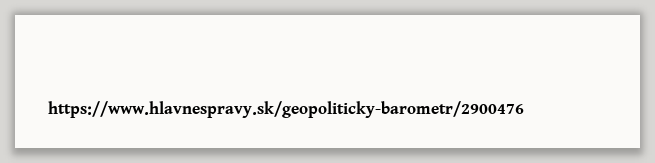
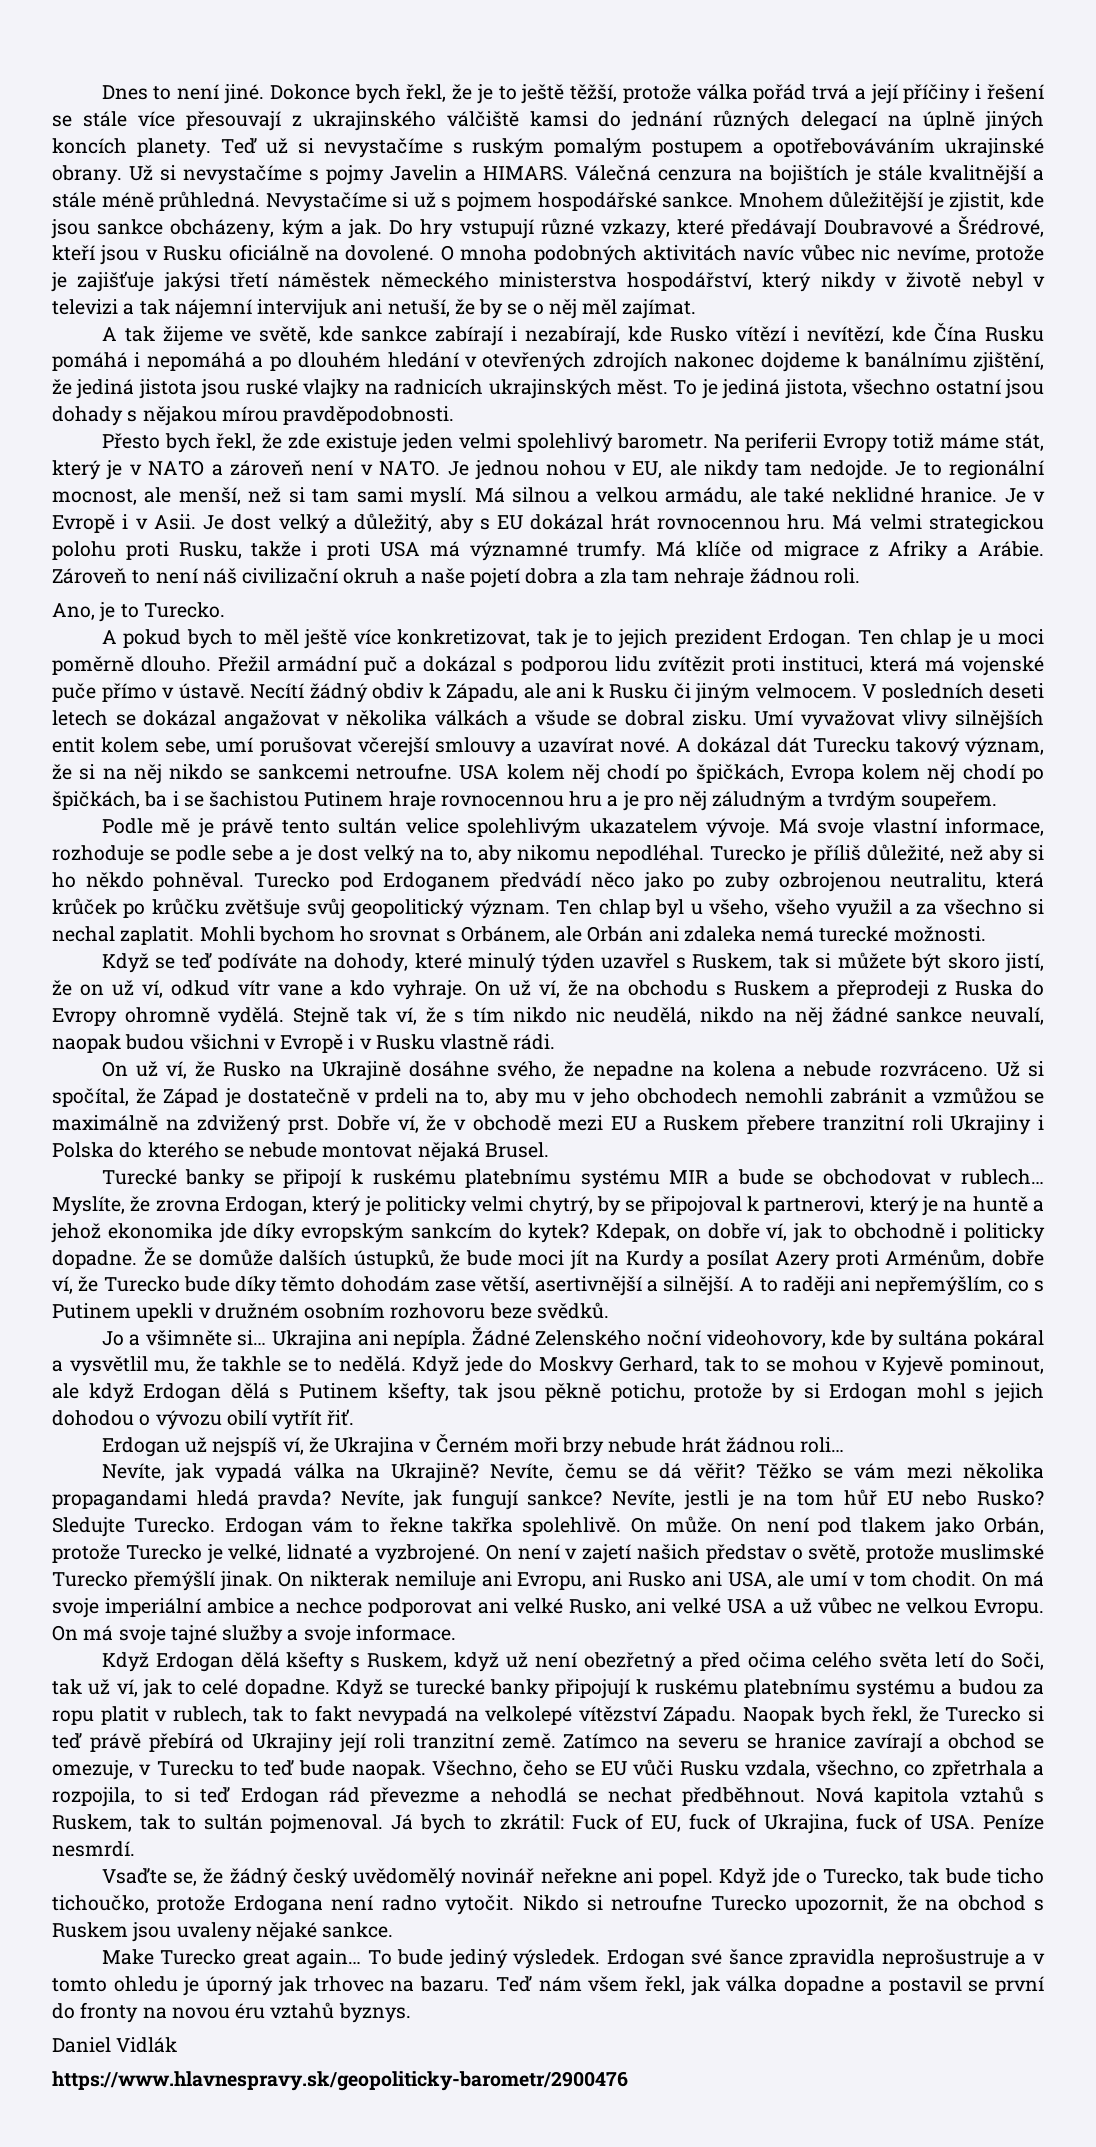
+ Dnes to není jiné. Dokonce bych řekl, že je to ještě těžší, protože válka pořád trvá a její příčiny i řešení se stále více přesouvají z ukrajinského válčiště kamsi do jednání různých delegací na úplně jiných koncích planety. Teď už si nevystačíme s ruským pomalým postupem a opotřebováváním ukrajinské obrany. Už si nevystačíme s pojmy Javelin a HIMARS. Válečná cenzura na bojištích je stále kvalitnější a stále méně průhledná. Nevystačíme si už s pojmem hospodářské sankce. Mnohem důležitější je zjistit, kde jsou sankce obcházeny, kým a jak. Do hry vstupují různé vzkazy, které předávají Doubravové a Šrédrové, kteří jsou v Rusku oficiálně na dovolené. O mnoha podobných aktivitách navíc vůbec nic nevíme, protože je zajišťuje jakýsi třetí náměstek německého ministerstva hospodářství, který nikdy v životě nebyl v televizi a tak nájemní intervijuk ani netuší, že by se o něj měl zajímat.
+ A tak žijeme ve světě, kde sankce zabírají i nezabírají, kde Rusko vítězí i nevítězí, kde Čína Rusku pomáhá i nepomáhá a po dlouhém hledání v otevřených zdrojích nakonec dojdeme k banálnímu zjištění, že jediná jistota jsou ruské vlajky na radnicích ukrajinských měst. To je jediná jistota, všechno ostatní jsou dohady s nějakou mírou pravděpodobnosti.
+ Přesto bych řekl, že zde existuje jeden velmi spolehlivý barometr. Na periferii Evropy totiž máme stát, který je v NATO a zároveň není v NATO. Je jednou nohou v EU, ale nikdy tam nedojde. Je to regionální mocnost, ale menší, než si tam sami myslí. Má silnou a velkou armádu, ale také neklidné hranice. Je v Evropě i v Asii. Je dost velký a důležitý, aby s EU dokázal hrát rovnocennou hru. Má velmi strategickou polohu proti Rusku, takže i proti USA má významné trumfy. Má klíče od migrace z Afriky a Arábie. Zároveň to není náš civilizační okruh a naše pojetí dobra a zla tam nehraje žádnou roli.
+ Ano, je to Turecko.
+ A pokud bych to měl ještě více konkretizovat, tak je to jejich prezident Erdogan. Ten chlap je u moci poměrně dlouho. Přežil armádní puč a dokázal s podporou lidu zvítězit proti instituci, která má vojenské puče přímo v ústavě. Necítí žádný obdiv k Západu, ale ani k Rusku či jiným velmocem. V posledních deseti letech se dokázal angažovat v několika válkách a všude se dobral zisku. Umí vyvažovat vlivy silnějších entit kolem sebe, umí porušovat včerejší smlouvy a uzavírat nové. A dokázal dát Turecku takový význam, že si na něj nikdo se sankcemi netroufne. USA kolem něj chodí po špičkách, Evropa kolem něj chodí po špičkách, ba i se šachistou Putinem hraje rovnocennou hru a je pro něj záludným a tvrdým soupeřem.
+ Podle mě je právě tento sultán velice spolehlivým ukazatelem vývoje. Má svoje vlastní informace, rozhoduje se podle sebe a je dost velký na to, aby nikomu nepodléhal. Turecko je příliš důležité, než aby si ho někdo pohněval. Turecko pod Erdoganem předvádí něco jako po zuby ozbrojenou neutralitu, která krůček po krůčku zvětšuje svůj geopolitický význam. Ten chlap byl u všeho, všeho využil a za všechno si nechal zaplatit. Mohli bychom ho srovnat s Orbánem, ale Orbán ani zdaleka nemá turecké možnosti.
+ Když se teď podíváte na dohody, které minulý týden uzavřel s Ruskem, tak si můžete být skoro jistí, že on už ví, odkud vítr vane a kdo vyhraje. On už ví, že na obchodu s Ruskem a přeprodeji z Ruska do Evropy ohromně vydělá. Stejně tak ví, že s tím nikdo nic neudělá, nikdo na něj žádné sankce neuvalí, naopak budou všichni v Evropě i v Rusku vlastně rádi.
+ On už ví, že Rusko na Ukrajině dosáhne svého, že nepadne na kolena a nebude rozvráceno. Už si spočítal, že Západ je dostatečně v prdeli na to, aby mu v jeho obchodech nemohli zabránit a vzmůžou se maximálně na zdvižený prst. Dobře ví, že v obchodě mezi EU a Ruskem přebere tranzitní roli Ukrajiny i Polska do kterého se nebude montovat nějaká Brusel.
+ Turecké banky se připojí k ruskému platebnímu systému MIR a bude se obchodovat v rublech… Myslíte, že zrovna Erdogan, který je politicky velmi chytrý, by se připojoval k partnerovi, který je na huntě a jehož ekonomika jde díky evropským sankcím do kytek? Kdepak, on dobře ví, jak to obchodně i politicky dopadne. Že se domůže dalších ústupků, že bude moci jít na Kurdy a posílat Azery proti Arménům, dobře ví, že Turecko bude díky těmto dohodám zase větší, asertivnější a silnější. A to raději ani nepřemýšlím, co s Putinem upekli v družném osobním rozhovoru beze svědků.
+ Jo a všimněte si… Ukrajina ani nepípla. Žádné Zelenského noční videohovory, kde by sultána pokáral a vysvětlil mu, že takhle se to nedělá. Když jede do Moskvy Gerhard, tak to se mohou v Kyjevě pominout, ale když Erdogan dělá s Putinem kšefty, tak jsou pěkně potichu, protože by si Erdogan mohl s jejich dohodou o vývozu obilí vytřít řiť.
+ Erdogan už nejspíš ví, že Ukrajina v Černém moři brzy nebude hrát žádnou roli…
+ Nevíte, jak vypadá válka na Ukrajině? Nevíte, čemu se dá věřit? Těžko se vám mezi několika propagandami hledá pravda? Nevíte, jak fungují sankce? Nevíte, jestli je na tom hůř EU nebo Rusko? Sledujte Turecko. Erdogan vám to řekne takřka spolehlivě. On může. On není pod tlakem jako Orbán, protože Turecko je velké, lidnaté a vyzbrojené. On není v zajetí našich představ o světě, protože muslimské Turecko přemýšlí jinak. On nikterak nemiluje ani Evropu, ani Rusko ani USA, ale umí v tom chodit. On má svoje imperiální ambice a nechce podporovat ani velké Rusko, ani velké USA a už vůbec ne velkou Evropu. On má svoje tajné služby a svoje informace.
+ Když Erdogan dělá kšefty s Ruskem, když už není obezřetný a před očima celého světa letí do Soči, tak už ví, jak to celé dopadne. Když se turecké banky připojují k ruskému platebnímu systému a budou za ropu platit v rublech, tak to fakt nevypadá na velkolepé vítězství Západu. Naopak bych řekl, že Turecko si teď právě přebírá od Ukrajiny její roli tranzitní země. Zatímco na severu se hranice zavírají a obchod se omezuje, v Turecku to teď bude naopak. Všechno, čeho se EU vůči Rusku vzdala, všechno, co zpřetrhala a rozpojila, to si teď Erdogan rád převezme a nehodlá se nechat předběhnout. Nová kapitola vztahů s Ruskem, tak to sultán pojmenoval. Já bych to zkrátil: Fuck of EU, fuck of Ukrajina, fuck of USA. Peníze nesmrdí.
+ Vsaďte se, že žádný český uvědomělý novinář neřekne ani popel. Když jde o Turecko, tak bude ticho tichoučko, protože Erdogana není radno vytočit. Nikdo si netroufne Turecko upozornit, že na obchod s Ruskem jsou uvaleny nějaké sankce.
+ Make Turecko great again… To bude jediný výsledek. Erdogan své šance zpravidla neprošustruje a v tomto ohledu je úporný jak trhovec na bazaru. Teď nám všem řekl, jak válka dopadne a postavil se první do fronty na novou éru vztahů byznys.
+ Daniel Vidlák

